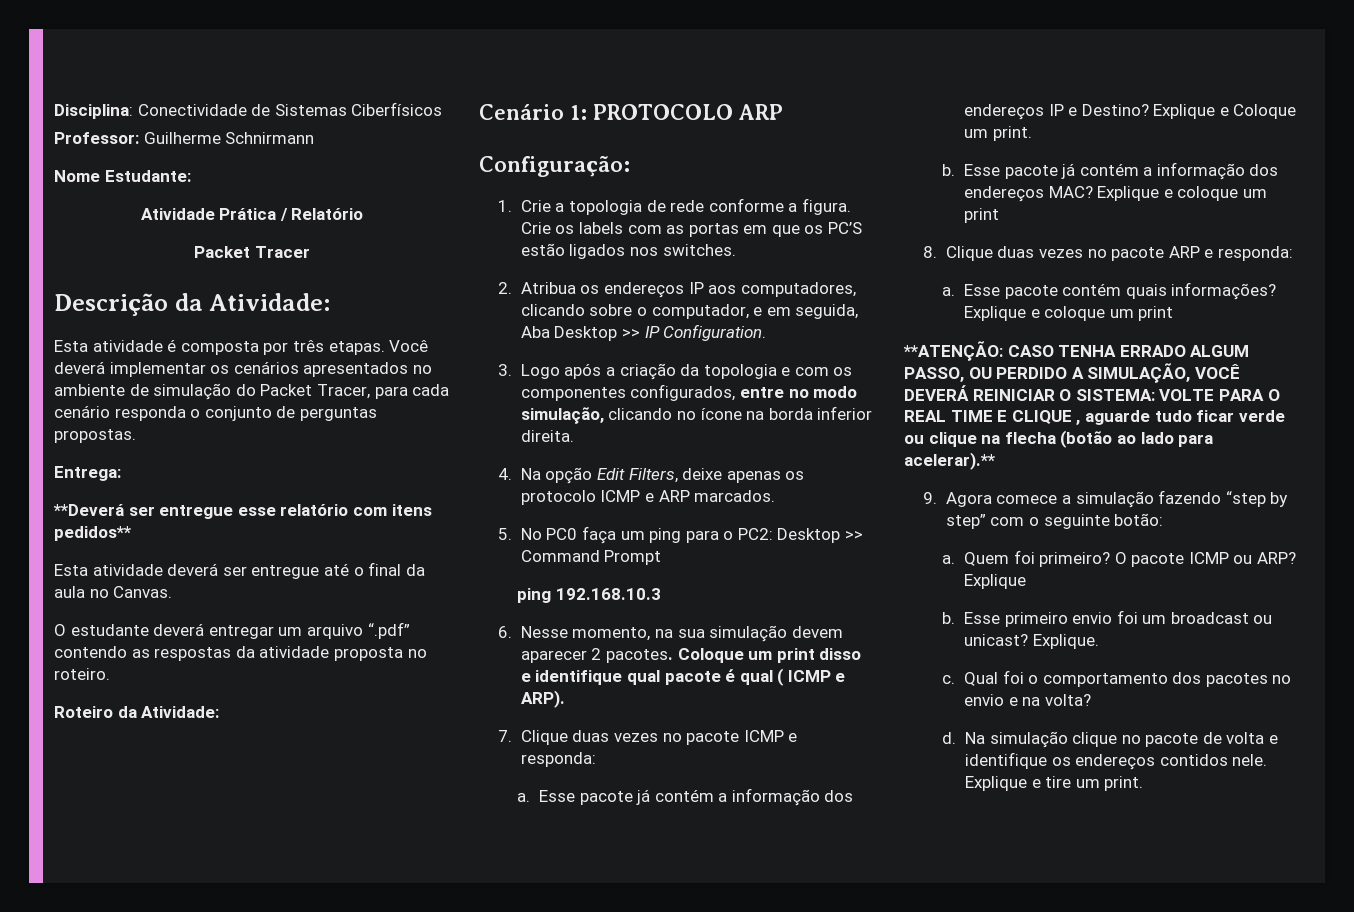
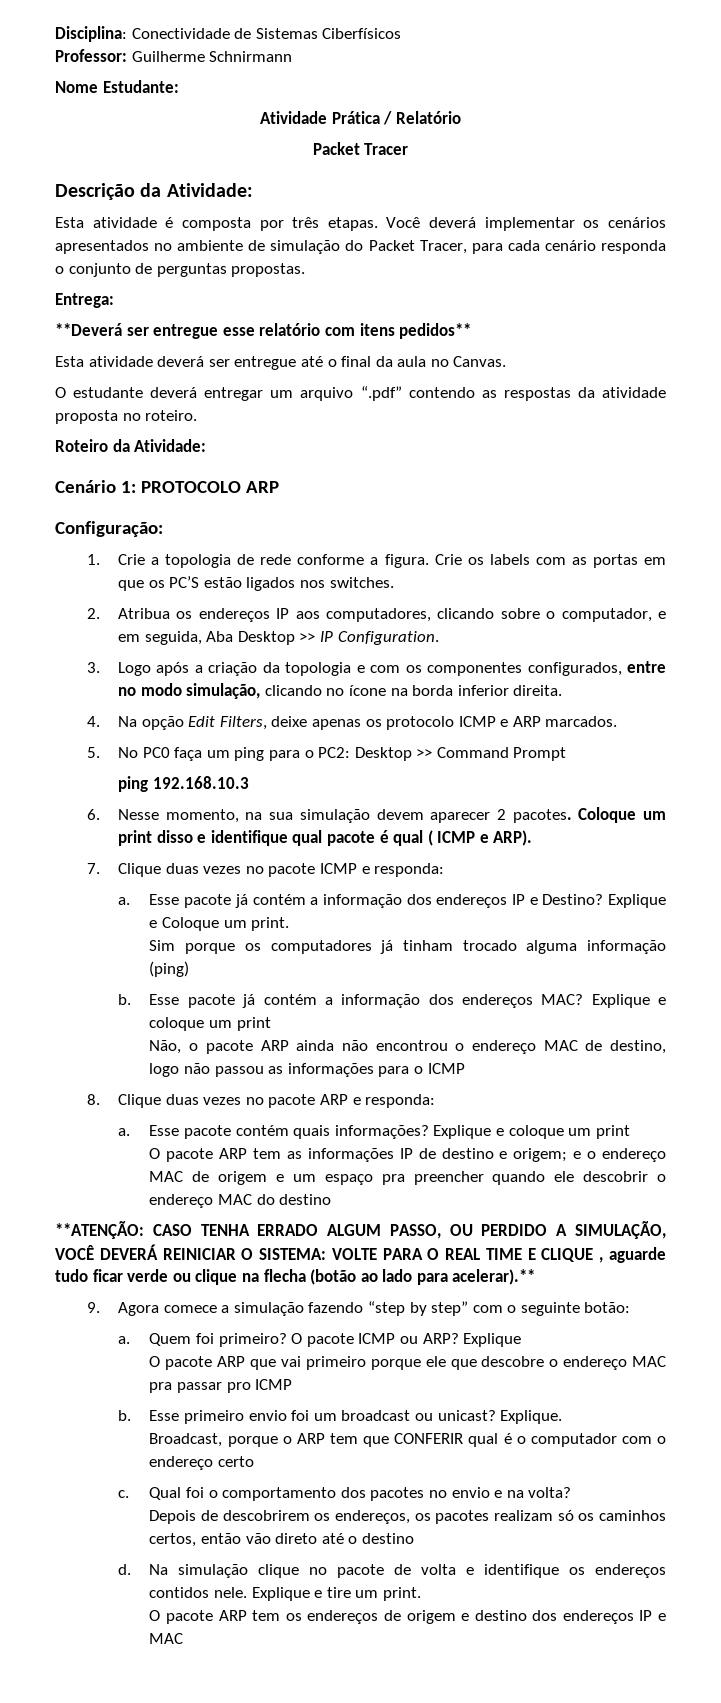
+ Sim porque os computadores já tinham trocado alguma informação (ping)
+ Não, o pacote ARP ainda não encontrou o endereço MAC de destino, logo não passou as informações para o ICMP
+ O pacote ARP tem as informações IP de destino e origem; e o endereço MAC de origem e um espaço pra preencher quando ele descobrir o endereço MAC do destino
+ O pacote ARP que vai primeiro porque ele que descobre o endereço MAC pra passar pro ICMP
+ Broadcast, porque o ARP tem que CONFERIR qual é o computador com o endereço certo
+ Depois de descobrirem os endereços, os pacotes realizam só os caminhos certos, então vão direto até o destino
+ O pacote ARP tem os endereços de origem e destino dos endereços IP e MAC

